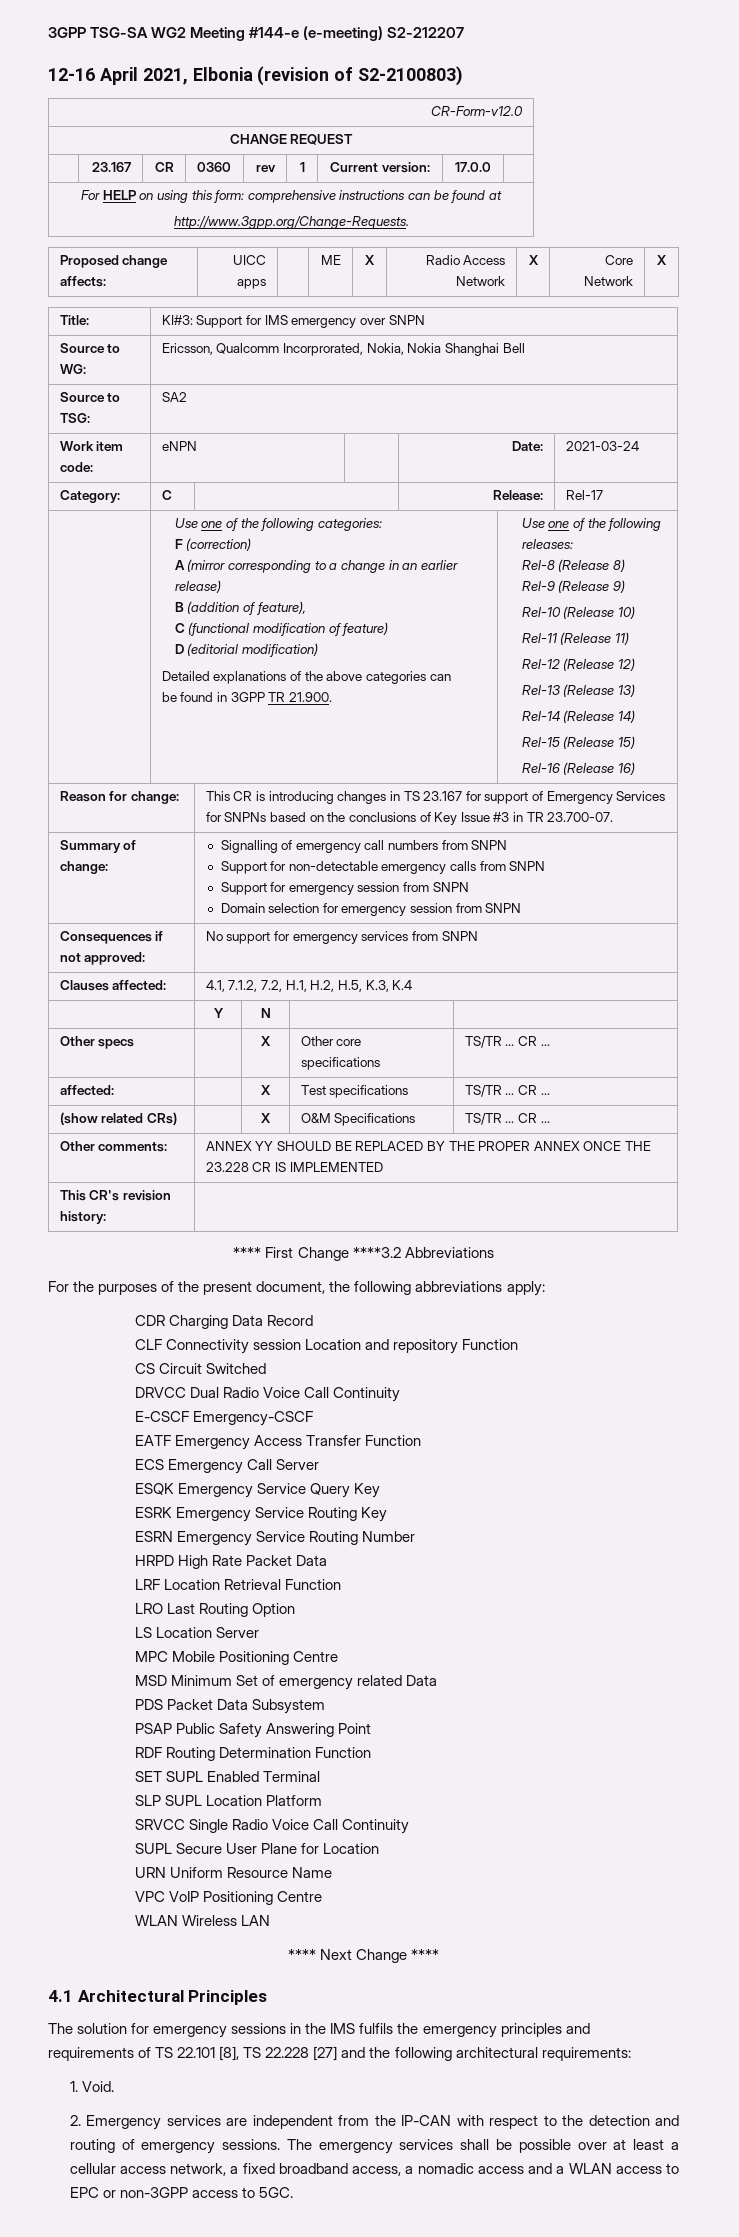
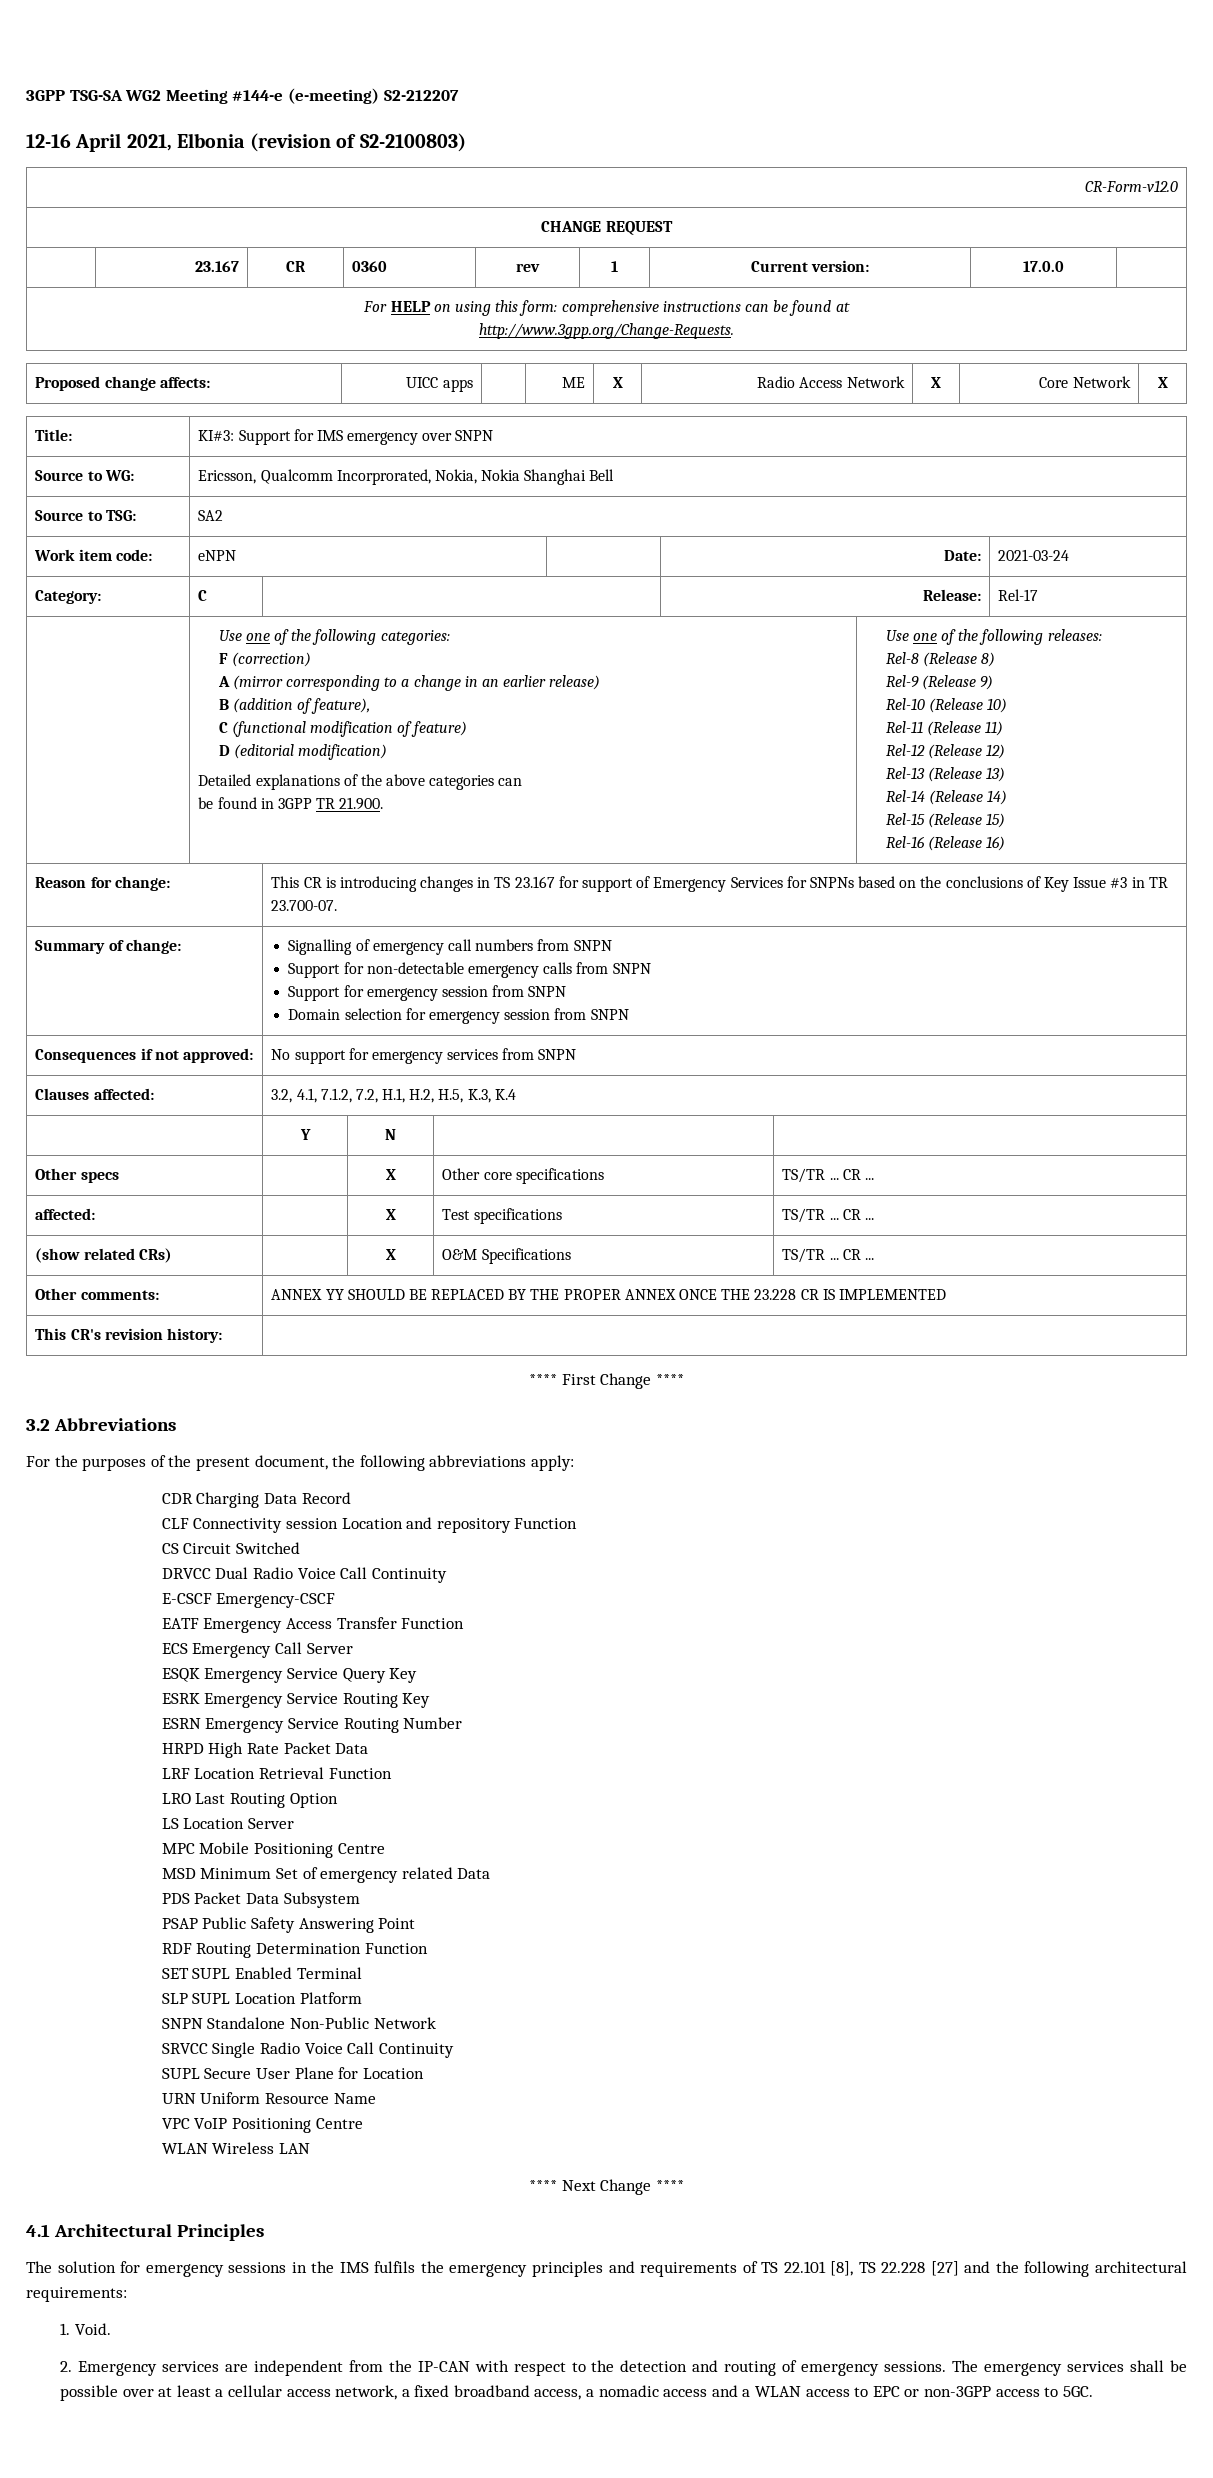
- Clauses affected: | 4.1, 7.1.2, 7.2, H.1, H.2, H.5, K.3, K.4
+ Clauses affected: | 3.2, 4.1, 7.1.2, 7.2, H.1, H.2, H.5, K.3, K.4
- **** First Change ****3.2 Abbreviations
+ **** First Change ****
+ 3.2 Abbreviations
+ SNPN Standalone Non-Public Network

